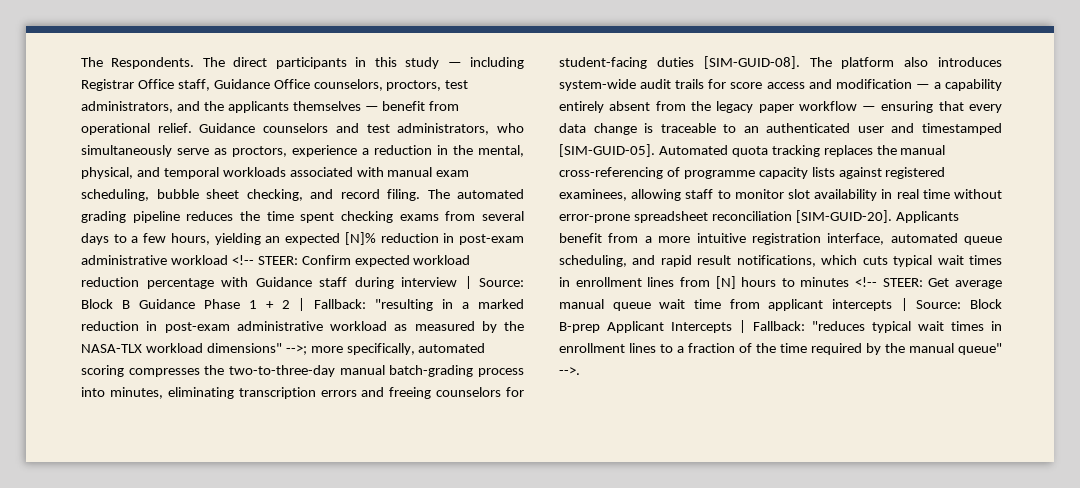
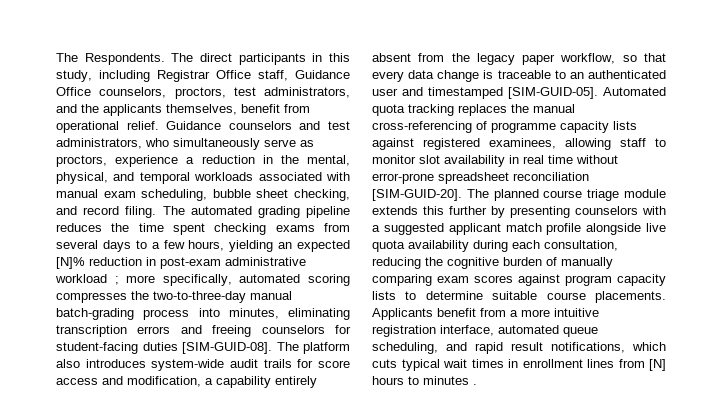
- The direct participants in this study — including Registrar Office staff, Guidance Office counselors, proctors, test administrators, and the applicants themselves — benefit from operational relief.
+ The direct participants in this study, including Registrar Office staff, Guidance Office counselors, proctors, test administrators, and the applicants themselves, benefit from operational relief.
- The automated grading pipeline reduces the time spent checking exams from several days to a few hours, yielding an expected [N]% reduction in post-exam administrative workload <!-- STEER: Confirm expected workload reduction percentage with Guidance staff during interview | Source: Block B Guidance Phase 1 + 2 | Fallback: "resulting in a marked reduction in post-exam administrative workload as measured by the NASA-TLX workload dimensions" -->; more specifically, automated scoring compresses the two-to-three-day manual batch-grading process into minutes, eliminating transcription errors and freeing counselors for student-facing duties [SIM-GUID-08].
+ The automated grading pipeline reduces the time spent checking exams from several days to a few hours, yielding an expected [N]% reduction in post-exam administrative workload ; more specifically, automated scoring compresses the two-to-three-day manual batch-grading process into minutes, eliminating transcription errors and freeing counselors for student-facing duties [SIM-GUID-08].
- The platform also introduces system-wide audit trails for score access and modification — a capability entirely absent from the legacy paper workflow — ensuring that every data change is traceable to an authenticated user and timestamped [SIM-GUID-05].
+ The platform also introduces system-wide audit trails for score access and modification, a capability entirely absent from the legacy paper workflow, so that every data change is traceable to an authenticated user and timestamped [SIM-GUID-05].
+ The planned course triage module extends this further by presenting counselors with a suggested applicant match profile alongside live quota availability during each consultation, reducing the cognitive burden of manually comparing exam scores against program capacity lists to determine suitable course placements.
- Applicants benefit from a more intuitive registration interface, automated queue scheduling, and rapid result notifications, which cuts typical wait times in enrollment lines from [N] hours to minutes <!-- STEER: Get average manual queue wait time from applicant intercepts | Source: Block B-prep Applicant Intercepts | Fallback: "reduces typical wait times in enrollment lines to a fraction of the time required by the manual queue" -->.
+ Applicants benefit from a more intuitive registration interface, automated queue scheduling, and rapid result notifications, which cuts typical wait times in enrollment lines from [N] hours to minutes .

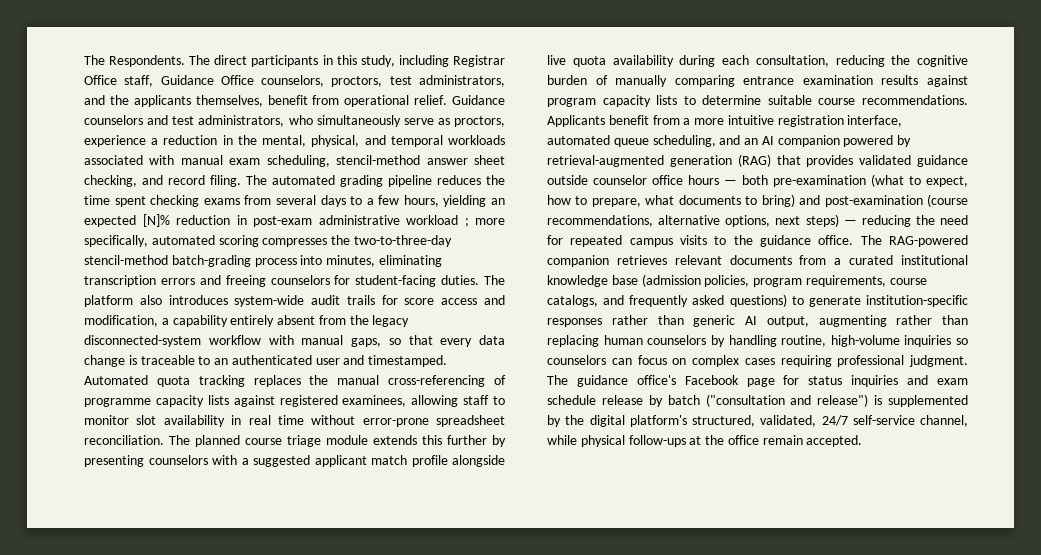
- Guidance counselors and test administrators, who simultaneously serve as proctors, experience a reduction in the mental, physical, and temporal workloads associated with manual exam scheduling, bubble sheet checking, and record filing.
+ Guidance counselors and test administrators, who simultaneously serve as proctors, experience a reduction in the mental, physical, and temporal workloads associated with manual exam scheduling, stencil-method answer sheet checking, and record filing.
- The automated grading pipeline reduces the time spent checking exams from several days to a few hours, yielding an expected [N]% reduction in post-exam administrative workload ; more specifically, automated scoring compresses the two-to-three-day manual batch-grading process into minutes, eliminating transcription errors and freeing counselors for student-facing duties [SIM-GUID-08].
+ The automated grading pipeline reduces the time spent checking exams from several days to a few hours, yielding an expected [N]% reduction in post-exam administrative workload ; more specifically, automated scoring compresses the two-to-three-day stencil-method batch-grading process into minutes, eliminating transcription errors and freeing counselors for student-facing duties.
- The platform also introduces system-wide audit trails for score access and modification, a capability entirely absent from the legacy paper workflow, so that every data change is traceable to an authenticated user and timestamped [SIM-GUID-05].
+ The platform also introduces system-wide audit trails for score access and modification, a capability entirely absent from the legacy disconnected-system workflow with manual gaps, so that every data change is traceable to an authenticated user and timestamped.
- Automated quota tracking replaces the manual cross-referencing of programme capacity lists against registered examinees, allowing staff to monitor slot availability in real time without error-prone spreadsheet reconciliation [SIM-GUID-20].
+ Automated quota tracking replaces the manual cross-referencing of programme capacity lists against registered examinees, allowing staff to monitor slot availability in real time without error-prone spreadsheet reconciliation.
- The planned course triage module extends this further by presenting counselors with a suggested applicant match profile alongside live quota availability during each consultation, reducing the cognitive burden of manually comparing exam scores against program capacity lists to determine suitable course placements.
+ The planned course triage module extends this further by presenting counselors with a suggested applicant match profile alongside live quota availability during each consultation, reducing the cognitive burden of manually comparing entrance examination results against program capacity lists to determine suitable course recommendations.
- Applicants benefit from a more intuitive registration interface, automated queue scheduling, and rapid result notifications, which cuts typical wait times in enrollment lines from [N] hours to minutes .
+ Applicants benefit from a more intuitive registration interface, automated queue scheduling, and an AI companion powered by retrieval-augmented generation (RAG) that provides validated guidance outside counselor office hours — both pre-examination (what to expect, how to prepare, what documents to bring) and post-examination (course recommendations, alternative options, next steps) — reducing the need for repeated campus visits to the guidance office. The RAG-powered companion retrieves relevant documents from a curated institutional knowledge base (admission policies, program requirements, course catalogs, and frequently asked questions) to generate institution-specific responses rather than generic AI output, augmenting rather than replacing human counselors by handling routine, high-volume inquiries so counselors can focus on complex cases requiring professional judgment. The guidance office's Facebook page for status inquiries and exam schedule release by batch ("consultation and release") is supplemented by the digital platform's structured, validated, 24/7 self-service channel, while physical follow-ups at the office remain accepted.

